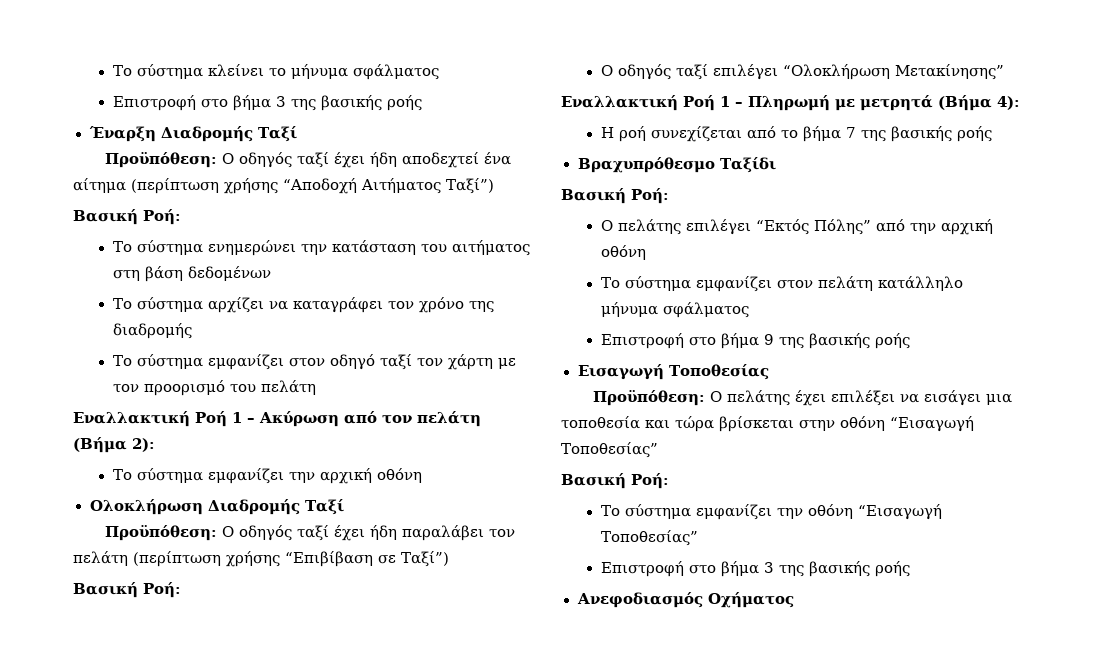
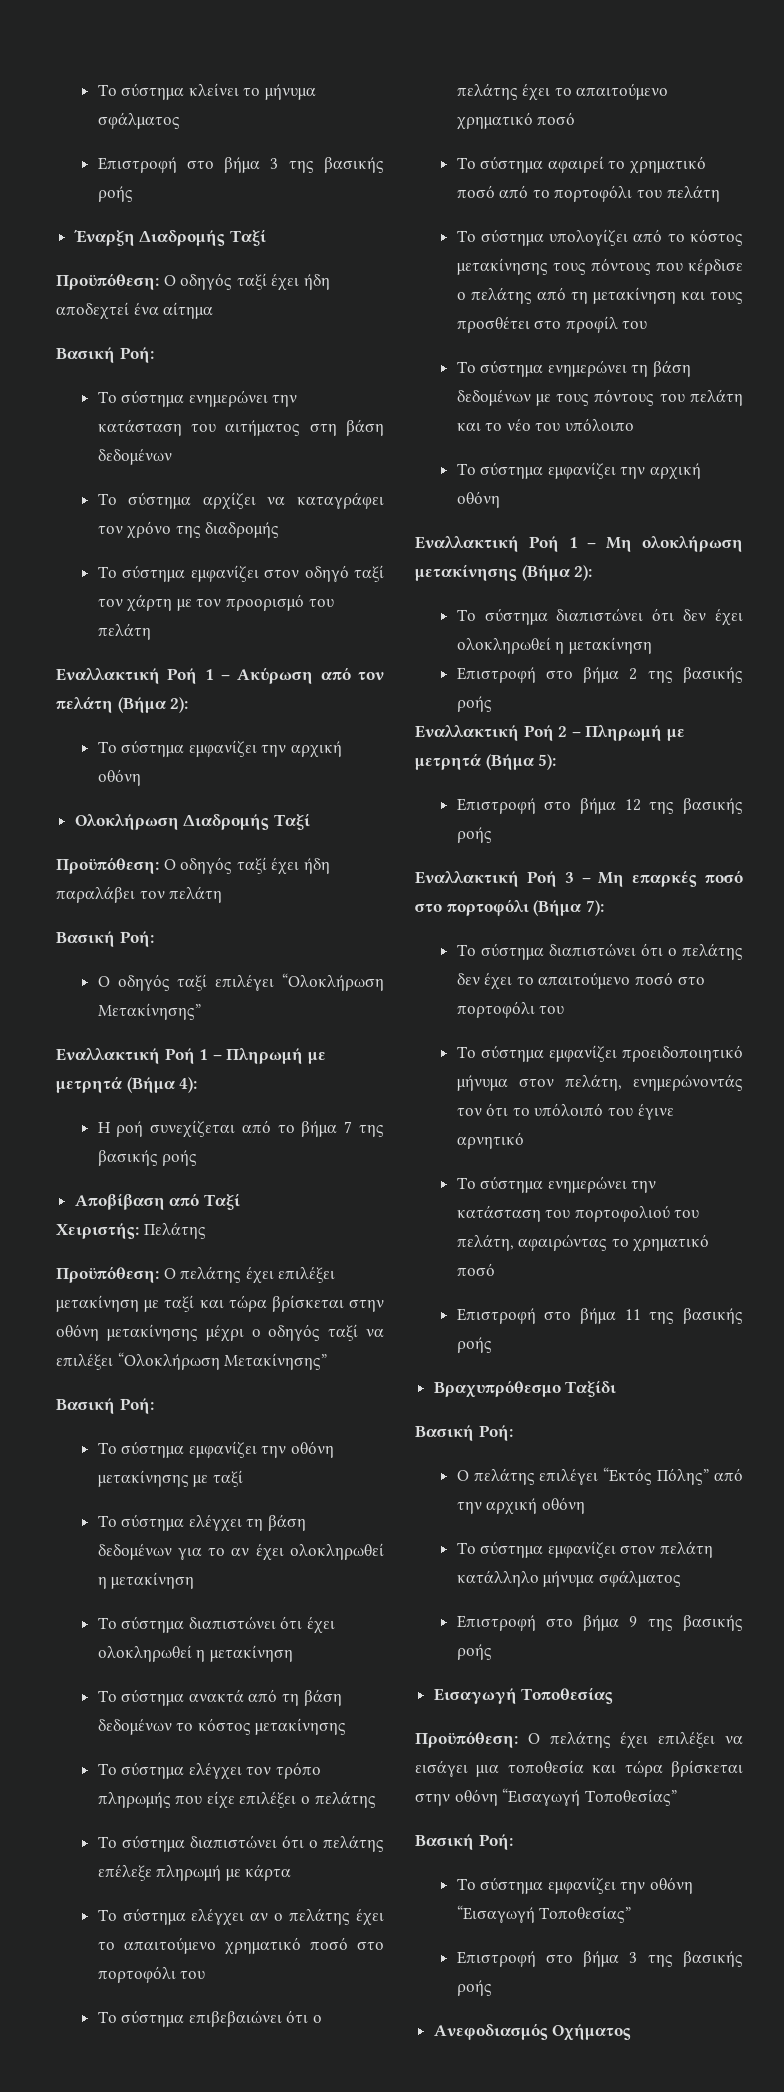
- Προϋπόθεση: Ο οδηγός ταξί έχει ήδη αποδεχτεί ένα αίτημα (περίπτωση χρήσης “Αποδοχή Αιτήματος Ταξί”)
+ Προϋπόθεση: Ο οδηγός ταξί έχει ήδη αποδεχτεί ένα αίτημα
- Προϋπόθεση: Ο οδηγός ταξί έχει ήδη παραλάβει τον πελάτη (περίπτωση χρήσης “Επιβίβαση σε Ταξί”)
+ Προϋπόθεση: Ο οδηγός ταξί έχει ήδη παραλάβει τον πελάτη
+ Αποβίβαση από Ταξί
+ Χειριστής: Πελάτης
+ Προϋπόθεση: Ο πελάτης έχει επιλέξει μετακίνηση με ταξί και τώρα βρίσκεται στην οθόνη μετακίνησης μέχρι ο οδηγός ταξί να επιλέξει “Ολοκλήρωση Μετακίνησης”
+ Βασική Ροή:
+ Το σύστημα εμφανίζει την οθόνη μετακίνησης με ταξί
+ Το σύστημα ελέγχει τη βάση δεδομένων για το αν έχει ολοκληρωθεί η μετακίνηση
+ Το σύστημα διαπιστώνει ότι έχει ολοκληρωθεί η μετακίνηση
+ Το σύστημα ανακτά από τη βάση δεδομένων το κόστος μετακίνησης
+ Το σύστημα ελέγχει τον τρόπο πληρωμής που είχε επιλέξει ο πελάτης
+ Το σύστημα διαπιστώνει ότι ο πελάτης επέλεξε πληρωμή με κάρτα
+ Το σύστημα ελέγχει αν ο πελάτης έχει το απαιτούμενο χρηματικό ποσό στο πορτοφόλι του
+ Το σύστημα επιβεβαιώνει ότι ο πελάτης έχει το απαιτούμενο χρηματικό ποσό
+ Το σύστημα αφαιρεί το χρηματικό ποσό από το πορτοφόλι του πελάτη
+ Το σύστημα υπολογίζει από το κόστος μετακίνησης τους πόντους που κέρδισε ο πελάτης από τη μετακίνηση και τους προσθέτει στο προφίλ του
+ Το σύστημα ενημερώνει τη βάση δεδομένων με τους πόντους του πελάτη και το νέο του υπόλοιπο
+ Το σύστημα εμφανίζει την αρχική οθόνη
+ Εναλλακτική Ροή 1 – Μη ολοκλήρωση μετακίνησης (Βήμα 2):
+ Το σύστημα διαπιστώνει ότι δεν έχει ολοκληρωθεί η μετακίνηση
+ Επιστροφή στο βήμα 2 της βασικής ροής
+ Εναλλακτική Ροή 2 – Πληρωμή με μετρητά (Βήμα 5):
+ Επιστροφή στο βήμα 12 της βασικής ροής
+ Εναλλακτική Ροή 3 – Μη επαρκές ποσό στο πορτοφόλι (Βήμα 7):
+ Το σύστημα διαπιστώνει ότι ο πελάτης δεν έχει το απαιτούμενο ποσό στο πορτοφόλι του
+ Το σύστημα εμφανίζει προειδοποιητικό μήνυμα στον πελάτη, ενημερώνοντάς τον ότι το υπόλοιπό του έγινε αρνητικό
+ Το σύστημα ενημερώνει την κατάσταση του πορτοφολιού του πελάτη, αφαιρώντας το χρηματικό ποσό
+ Επιστροφή στο βήμα 11 της βασικής ροής

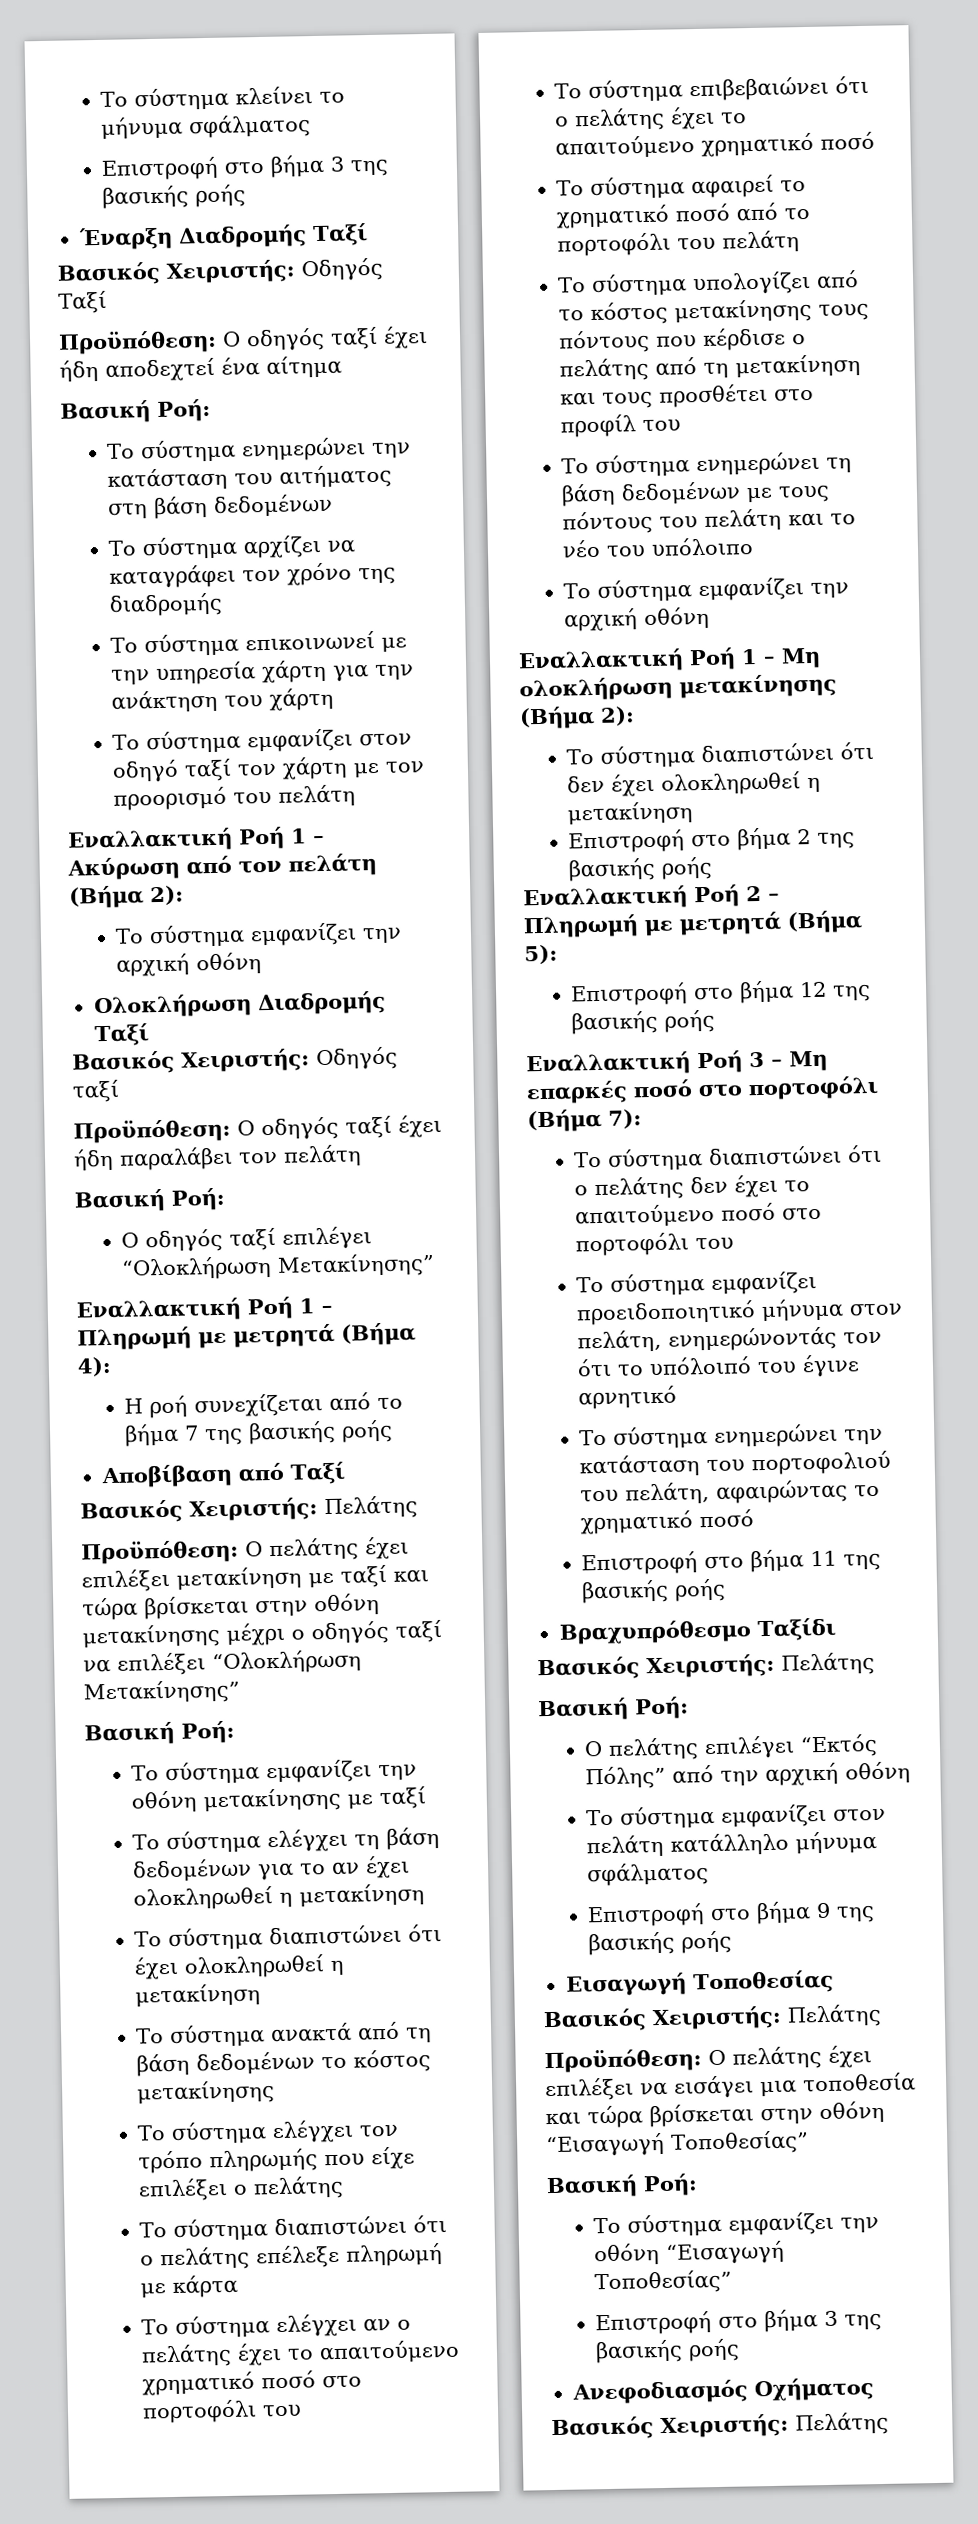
+ Βασικός Χειριστής: Οδηγός Ταξί
+ Το σύστημα επικοινωνεί με την υπηρεσία χάρτη για την ανάκτηση του χάρτη
+ Βασικός Χειριστής: Οδηγός ταξί
  Αποβίβαση από Ταξί
- Χειριστής: Πελάτης
+ Βασικός Χειριστής: Πελάτης
  Βραχυπρόθεσμο Ταξίδι
+ Βασικός Χειριστής: Πελάτης
  Εισαγωγή Τοποθεσίας
+ Βασικός Χειριστής: Πελάτης
  Ανεφοδιασμός Οχήματος
+ Βασικός Χειριστής: Πελάτης

